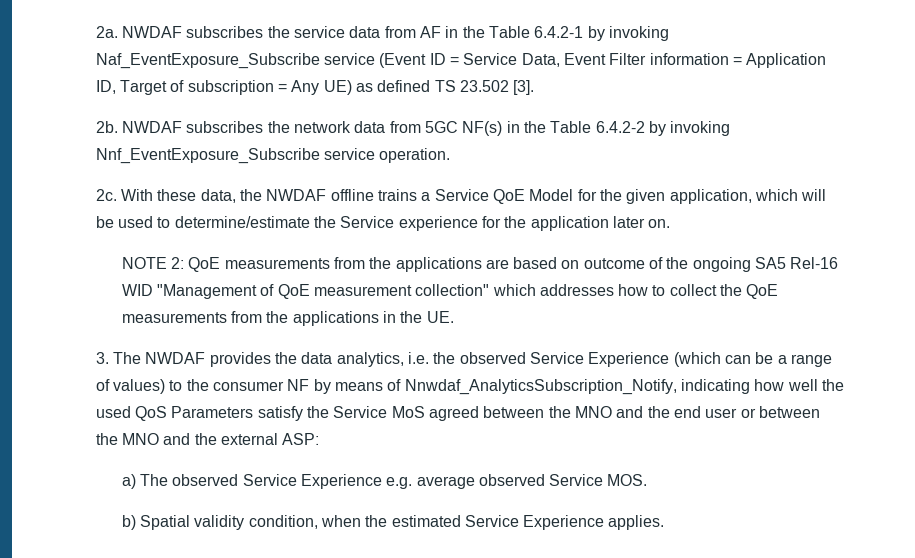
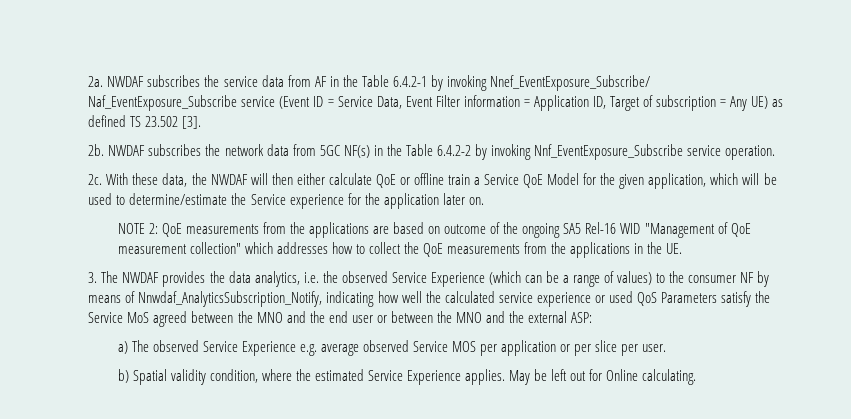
- NWDAF subscribes the service data from AF in the Table 6.4.2-1 by invoking Naf_EventExposure_Subscribe service (Event ID = Service Data, Event Filter information = Application ID, Target of subscription = Any UE) as defined TS 23.502 [3].
+ NWDAF subscribes the service data from AF in the Table 6.4.2-1 by invoking Nnef_EventExposure_Subscribe/ Naf_EventExposure_Subscribe service (Event ID = Service Data, Event Filter information = Application ID, Target of subscription = Any UE) as defined TS 23.502 [3].
- With these data, the NWDAF offline trains a Service QoE Model for the given application, which will be used to determine/estimate the Service experience for the application later on.
+ With these data, the NWDAF will then either calculate QoE or offline train a Service QoE Model for the given application, which will be used to determine/estimate the Service experience for the application later on.
- 3. The NWDAF provides the data analytics, i.e. the observed Service Experience (which can be a range of values) to the consumer NF by means of Nnwdaf_AnalyticsSubscription_Notify, indicating how well the used QoS Parameters satisfy the Service MoS agreed between the MNO and the end user or between the MNO and the external ASP:
+ 3. The NWDAF provides the data analytics, i.e. the observed Service Experience (which can be a range of values) to the consumer NF by means of Nnwdaf_AnalyticsSubscription_Notify, indicating how well the calculated service experience or used QoS Parameters satisfy the Service MoS agreed between the MNO and the end user or between the MNO and the external ASP:
- a) The observed Service Experience e.g. average observed Service MOS.
+ a) The observed Service Experience e.g. average observed Service MOS per application or per slice per user.
- b) Spatial validity condition, when the estimated Service Experience applies.
+ b) Spatial validity condition, where the estimated Service Experience applies.
+ May be left out for Online calculating.

